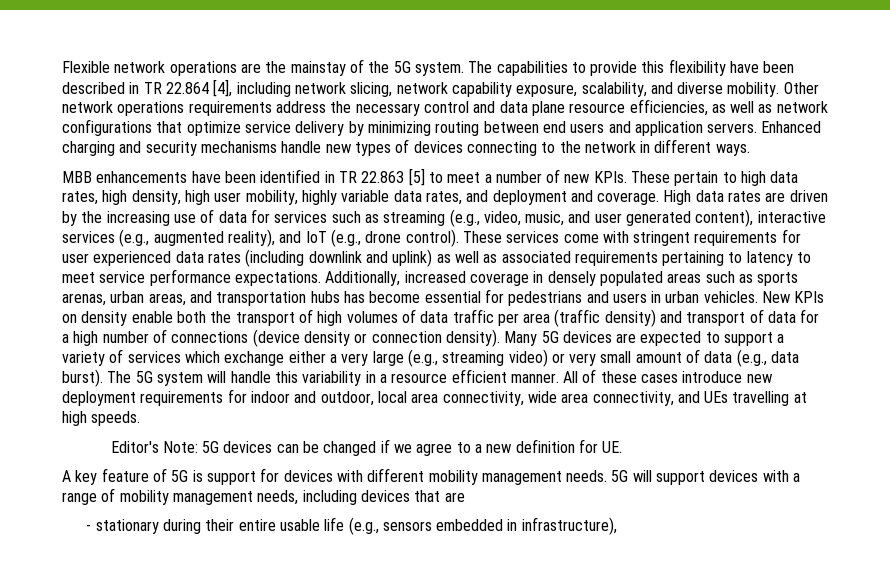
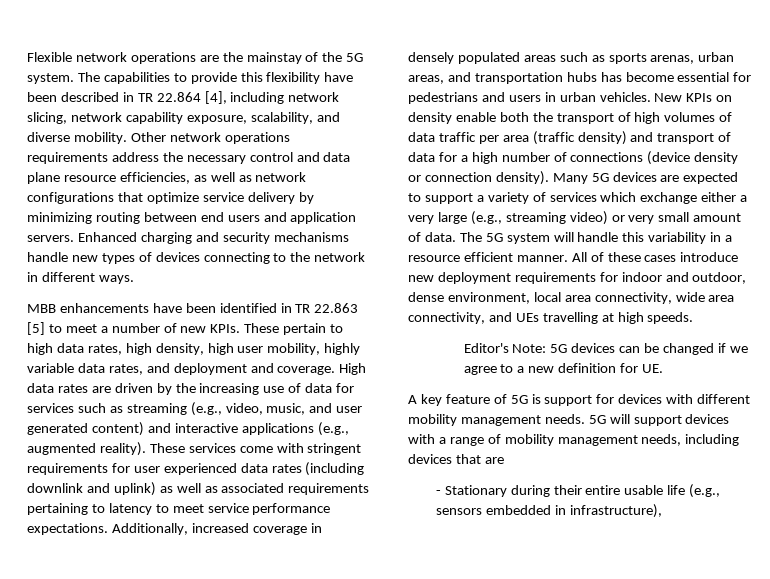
- High data rates are driven by the increasing use of data for services such as streaming (e.g., video, music, and user generated content), interactive services (e.g., augmented reality), and IoT (e.g., drone control).
+ High data rates are driven by the increasing use of data for services such as streaming (e.g., video, music, and user generated content) and interactive applications (e.g., augmented reality).
- Many 5G devices are expected to support a variety of services which exchange either a very large (e.g., streaming video) or very small amount of data (e.g., data burst).
+ Many 5G devices are expected to support a variety of services which exchange either a very large (e.g., streaming video) or very small amount of data.
- All of these cases introduce new deployment requirements for indoor and outdoor, local area connectivity, wide area connectivity, and UEs travelling at high speeds.
+ All of these cases introduce new deployment requirements for indoor and outdoor, dense environment, local area connectivity, wide area connectivity, and UEs travelling at high speeds.
- - stationary during their entire usable life (e.g., sensors embedded in infrastructure),
+ - Stationary during their entire usable life (e.g., sensors embedded in infrastructure),

